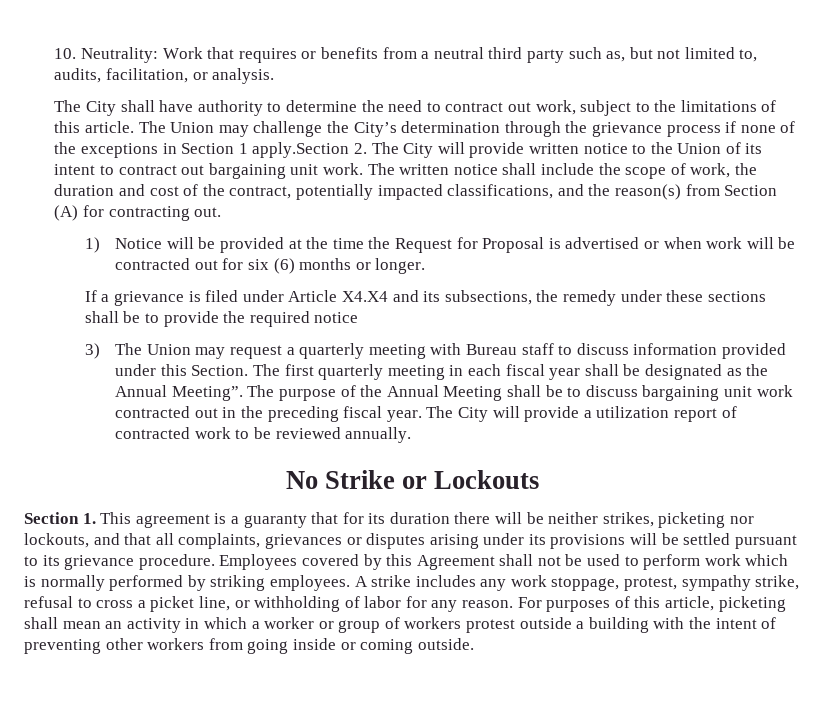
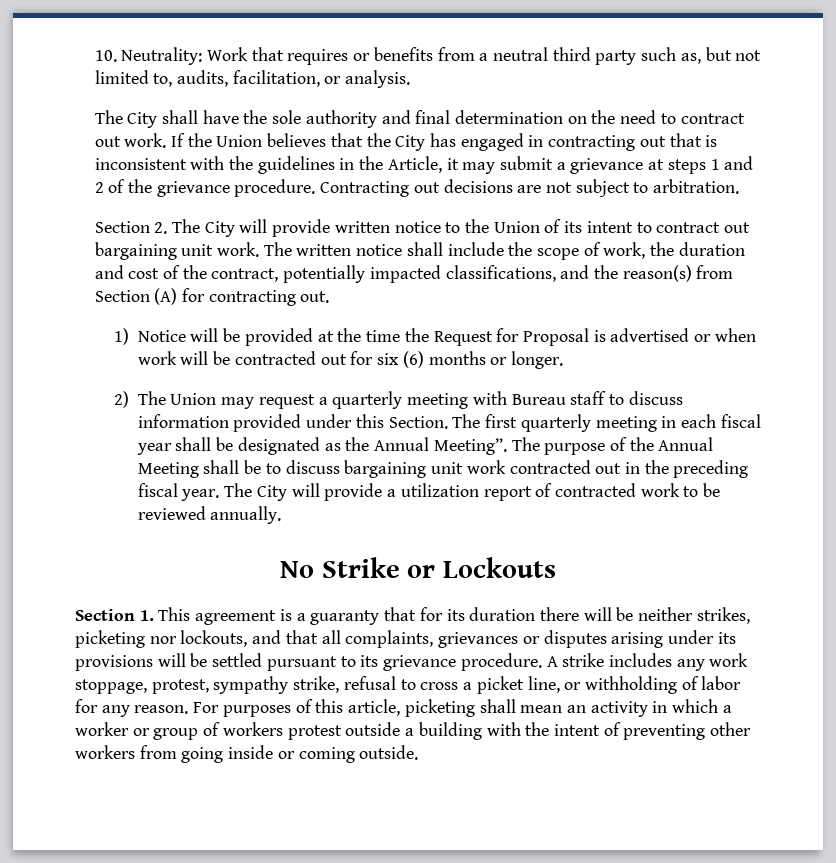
- The City shall have authority to determine the need to contract out work, subject to the limitations of this article. The Union may challenge the City’s determination through the grievance process if none of the exceptions in Section 1 apply.Section 2. The City will provide written notice to the Union of its intent to contract out bargaining unit work.
+ The City shall have the sole authority and final determination on the need to contract out work. If the Union believes that the City has engaged in contracting out that is inconsistent with the guidelines in the Article, it may submit a grievance at steps 1 and 2 of the grievance procedure. Contracting out decisions are not subject to arbitration.
+ Section 2. The City will provide written notice to the Union of its intent to contract out bargaining unit work.
- If a grievance is filed under Article X4.X4 and its subsections, the remedy under these sections shall be to provide the required notice
- 3) The Union may request a quarterly meeting with Bureau staff to discuss information provided under this Section.
+ 2) The Union may request a quarterly meeting with Bureau staff to discuss information provided under this Section.
- Employees covered by this Agreement shall not be used to perform work which is normally performed by striking employees.

